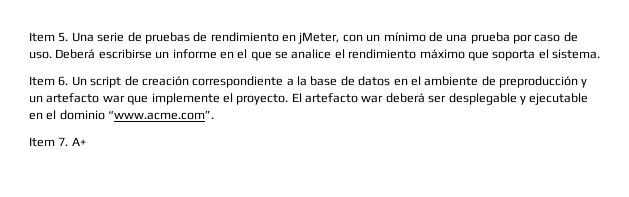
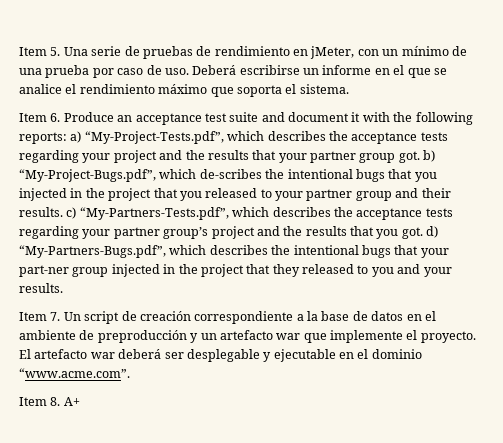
- Item 6. Un script de creación correspondiente a la base de datos en el ambiente de preproducción y un artefacto war que implemente el proyecto.
+ Item 6. Produce an acceptance test suite and document it with the following reports: a) “My-Project-Tests.pdf”, which describes the acceptance tests regarding your project and the results that your partner group got. b) “My-Project-Bugs.pdf”, which de-scribes the intentional bugs that you injected in the project that you released to your partner group and their results. c) “My-Partners-Tests.pdf”, which describes the acceptance tests regarding your partner group’s project and the results that you got. d) “My-Partners-Bugs.pdf”, which describes the intentional bugs that your part-ner group injected in the project that they released to you and your results.
+ Item 7. Un script de creación correspondiente a la base de datos en el ambiente de preproducción y un artefacto war que implemente el proyecto.
- Item 7. A+
+ Item 8. A+

